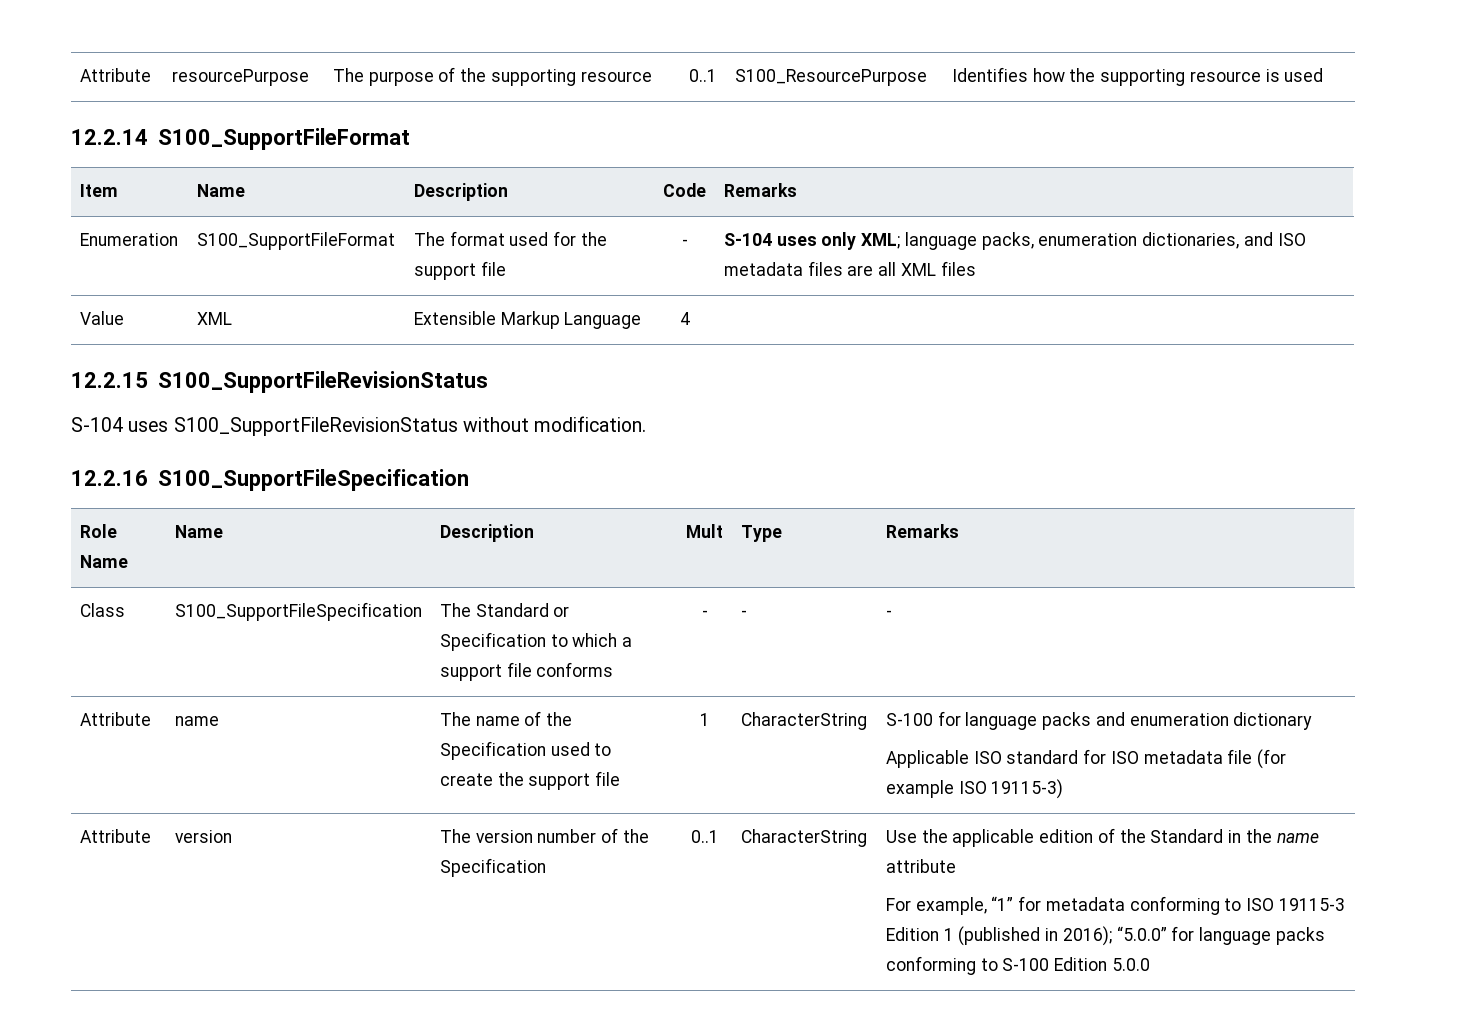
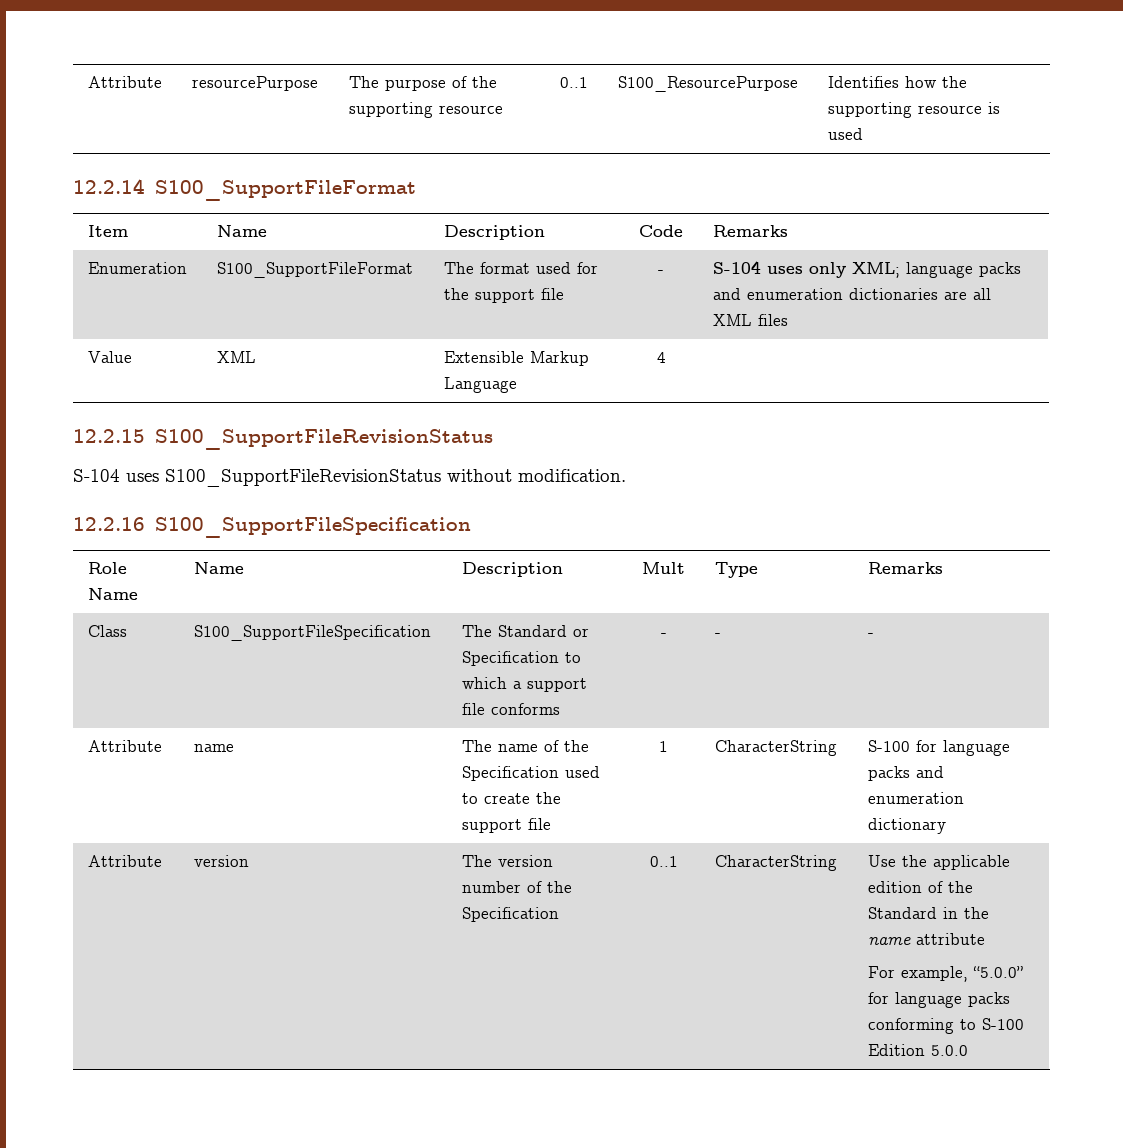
- Enumeration | S100_SupportFileFormat | The format used for the support file | - | S-104 uses only XML; language packs, enumeration dictionaries, and ISO metadata files are all XML files
+ Enumeration | S100_SupportFileFormat | The format used for the support file | - | S-104 uses only XML; language packs and enumeration dictionaries are all XML files
  Attribute | name | The name of the Specification used to create the support file | 1 | CharacterString | S-100 for language packs and enumeration dictionary
- Applicable ISO standard for ISO metadata file (for example ISO 19115-3)
- For example, “1” for metadata conforming to ISO 19115-3 Edition 1 (published in 2016); “5.0.0” for language packs conforming to S-100 Edition 5.0.0
+ For example, “5.0.0” for language packs conforming to S-100 Edition 5.0.0

